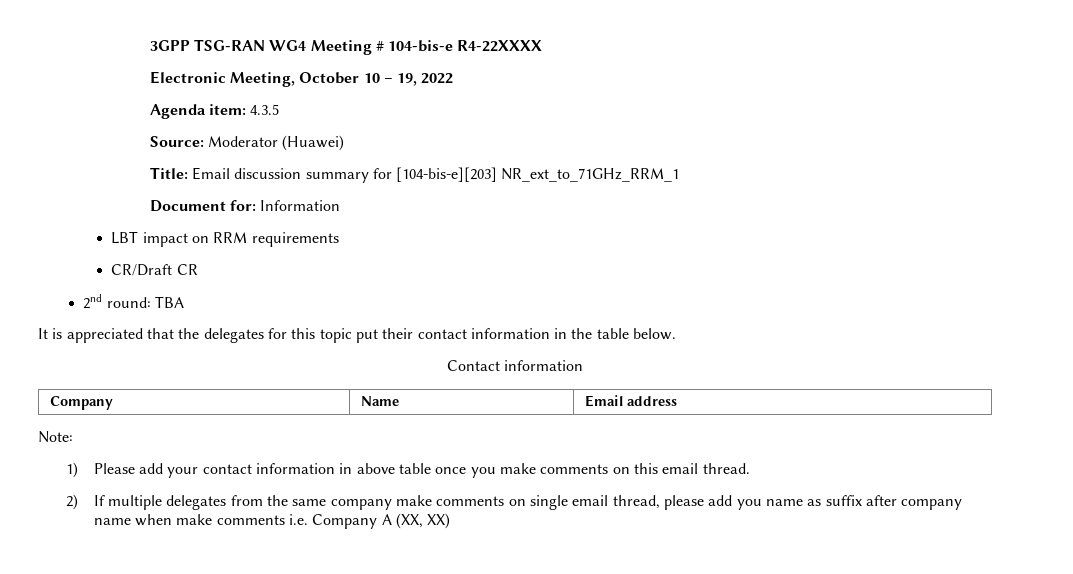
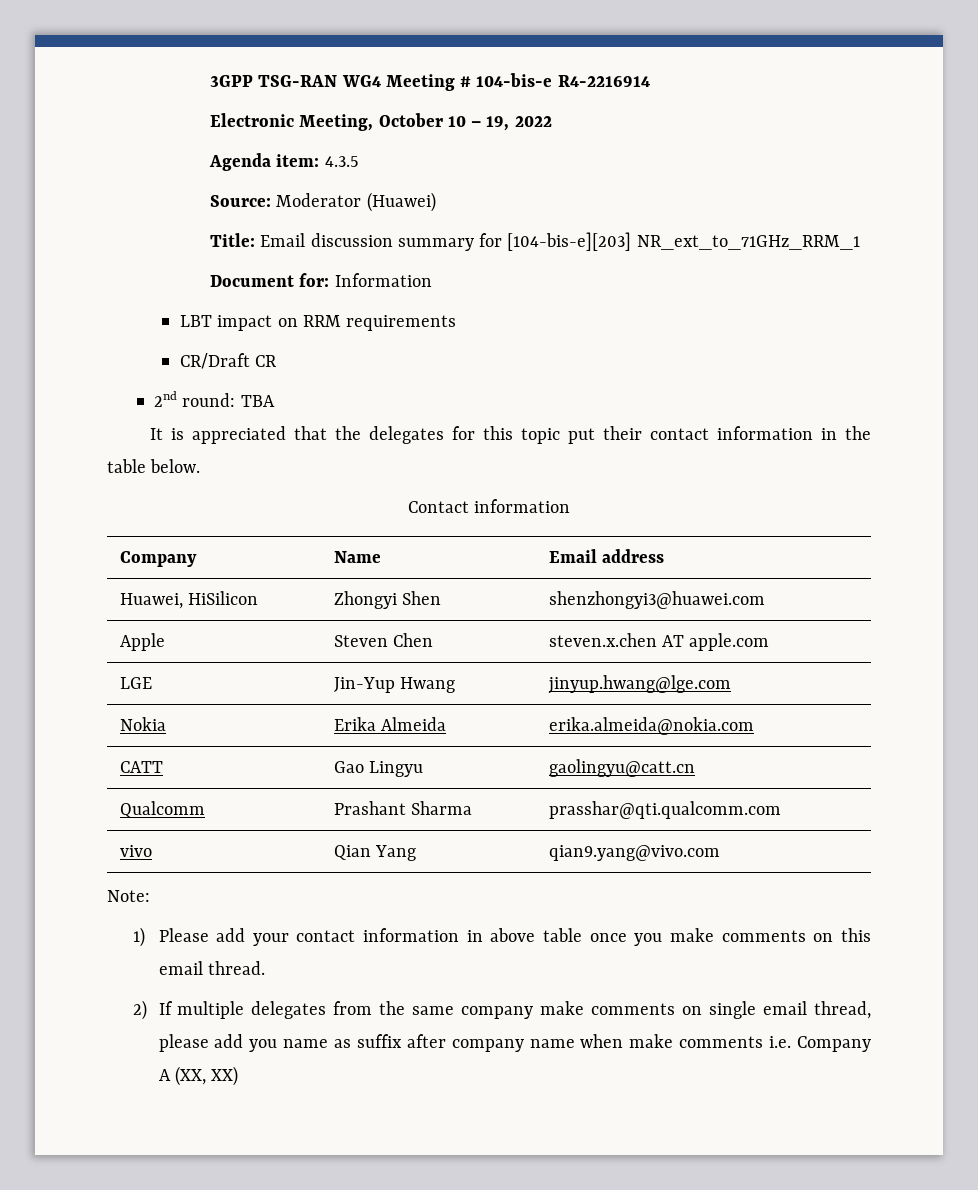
- 3GPP TSG-RAN WG4 Meeting # 104-bis-e R4-22XXXX
+ 3GPP TSG-RAN WG4 Meeting # 104-bis-e R4-2216914
+ Huawei, HiSilicon | Zhongyi Shen | shenzhongyi3@huawei.com
+ Apple | Steven Chen | steven.x.chen AT apple.com
+ LGE | Jin-Yup Hwang | jinyup.hwang@lge.com
+ Nokia | Erika Almeida | erika.almeida@nokia.com
+ CATT | Gao Lingyu | gaolingyu@catt.cn
+ Qualcomm | Prashant Sharma | prasshar@qti.qualcomm.com
+ vivo | Qian Yang | qian9.yang@vivo.com

